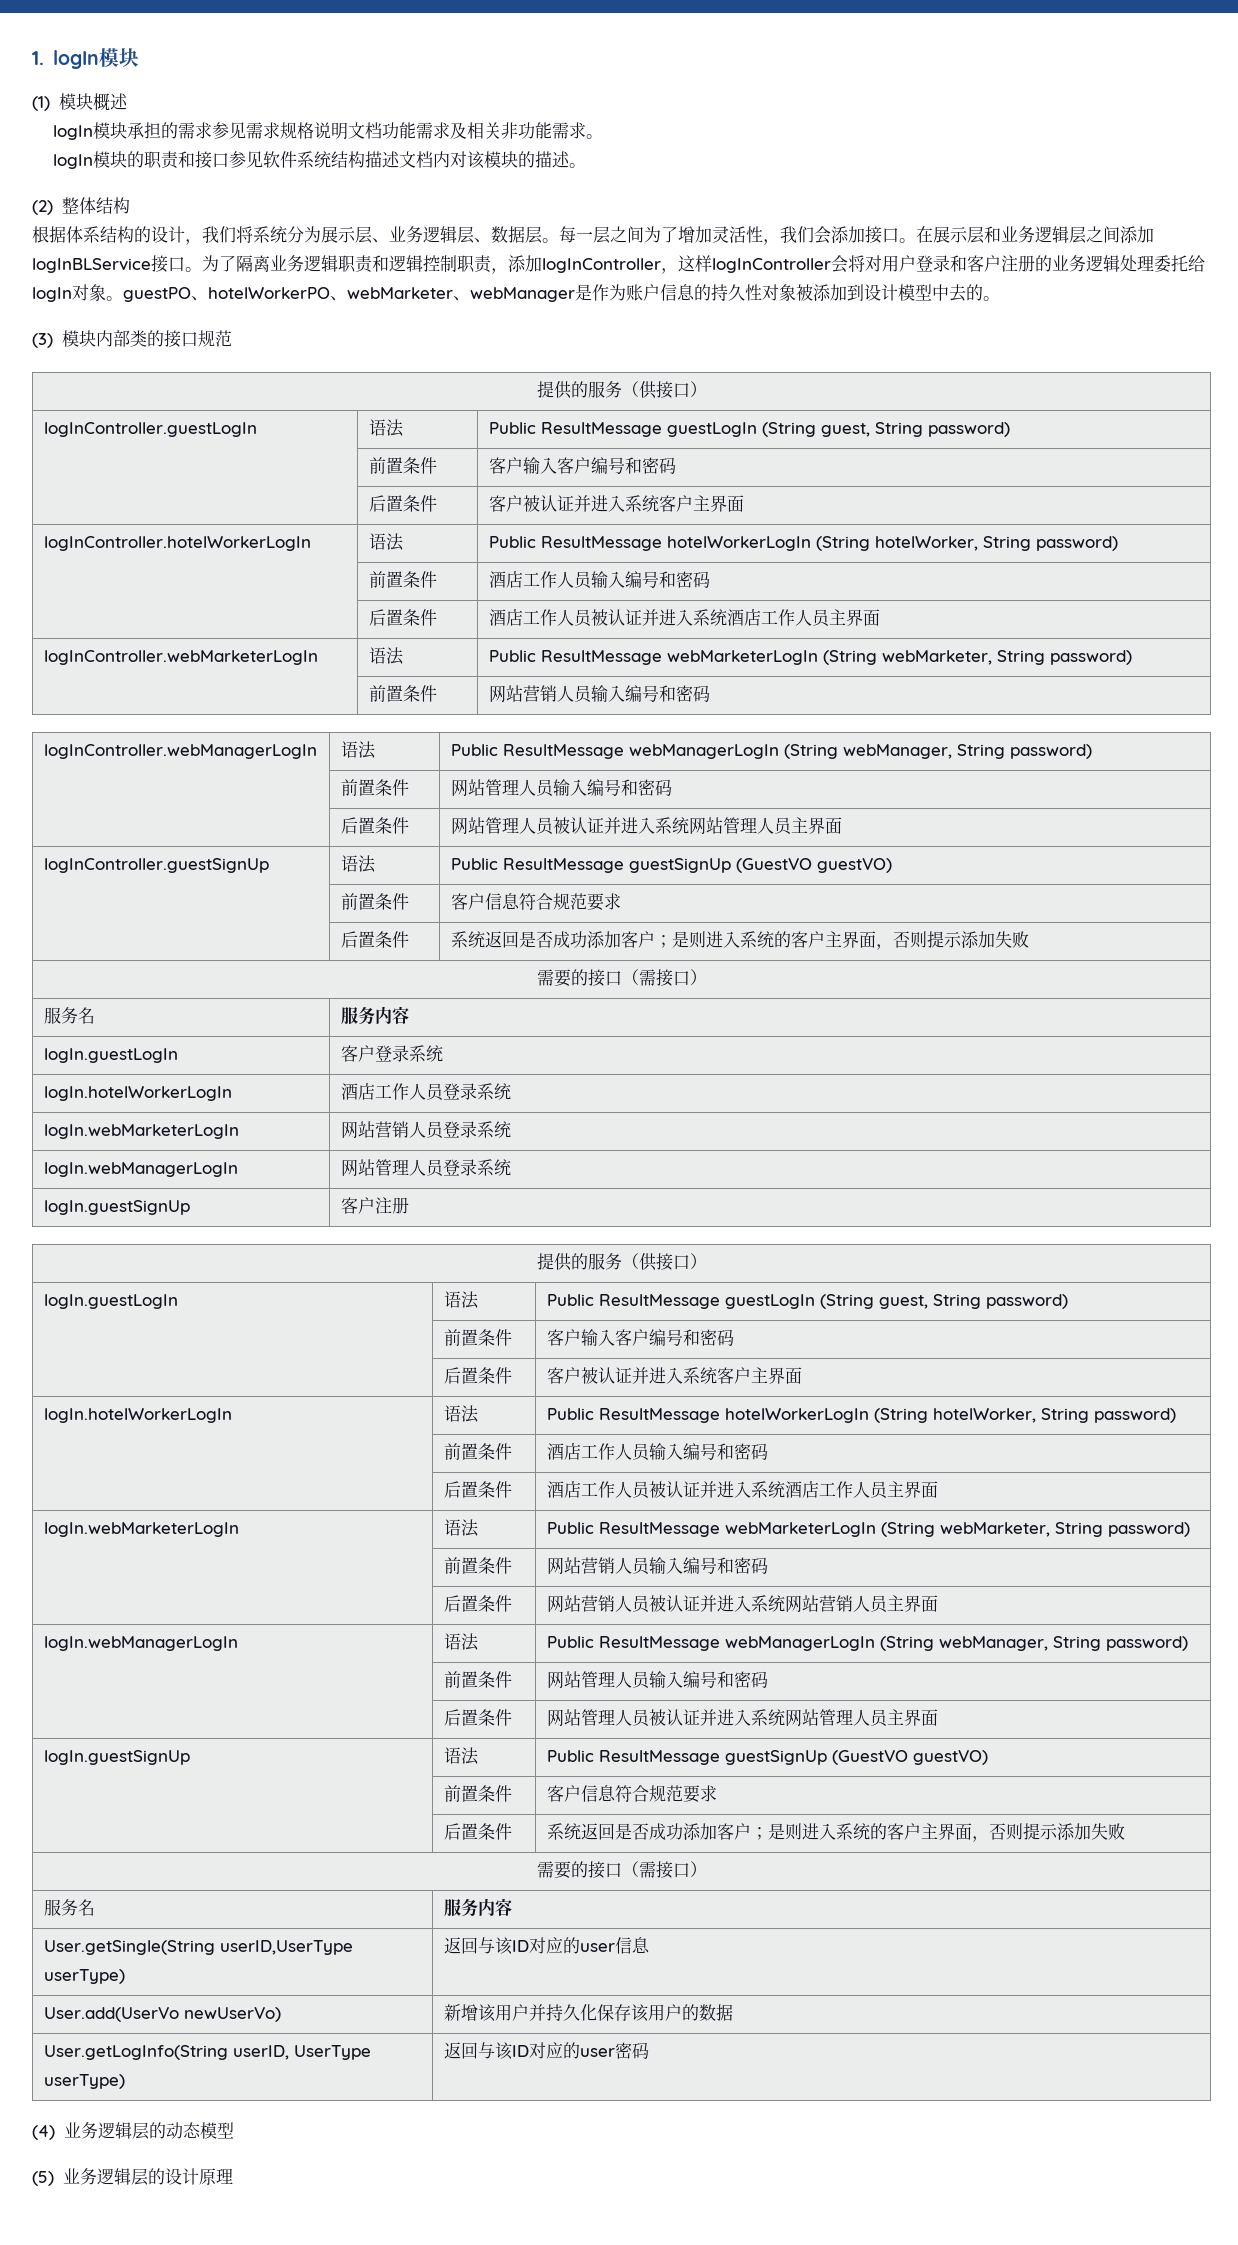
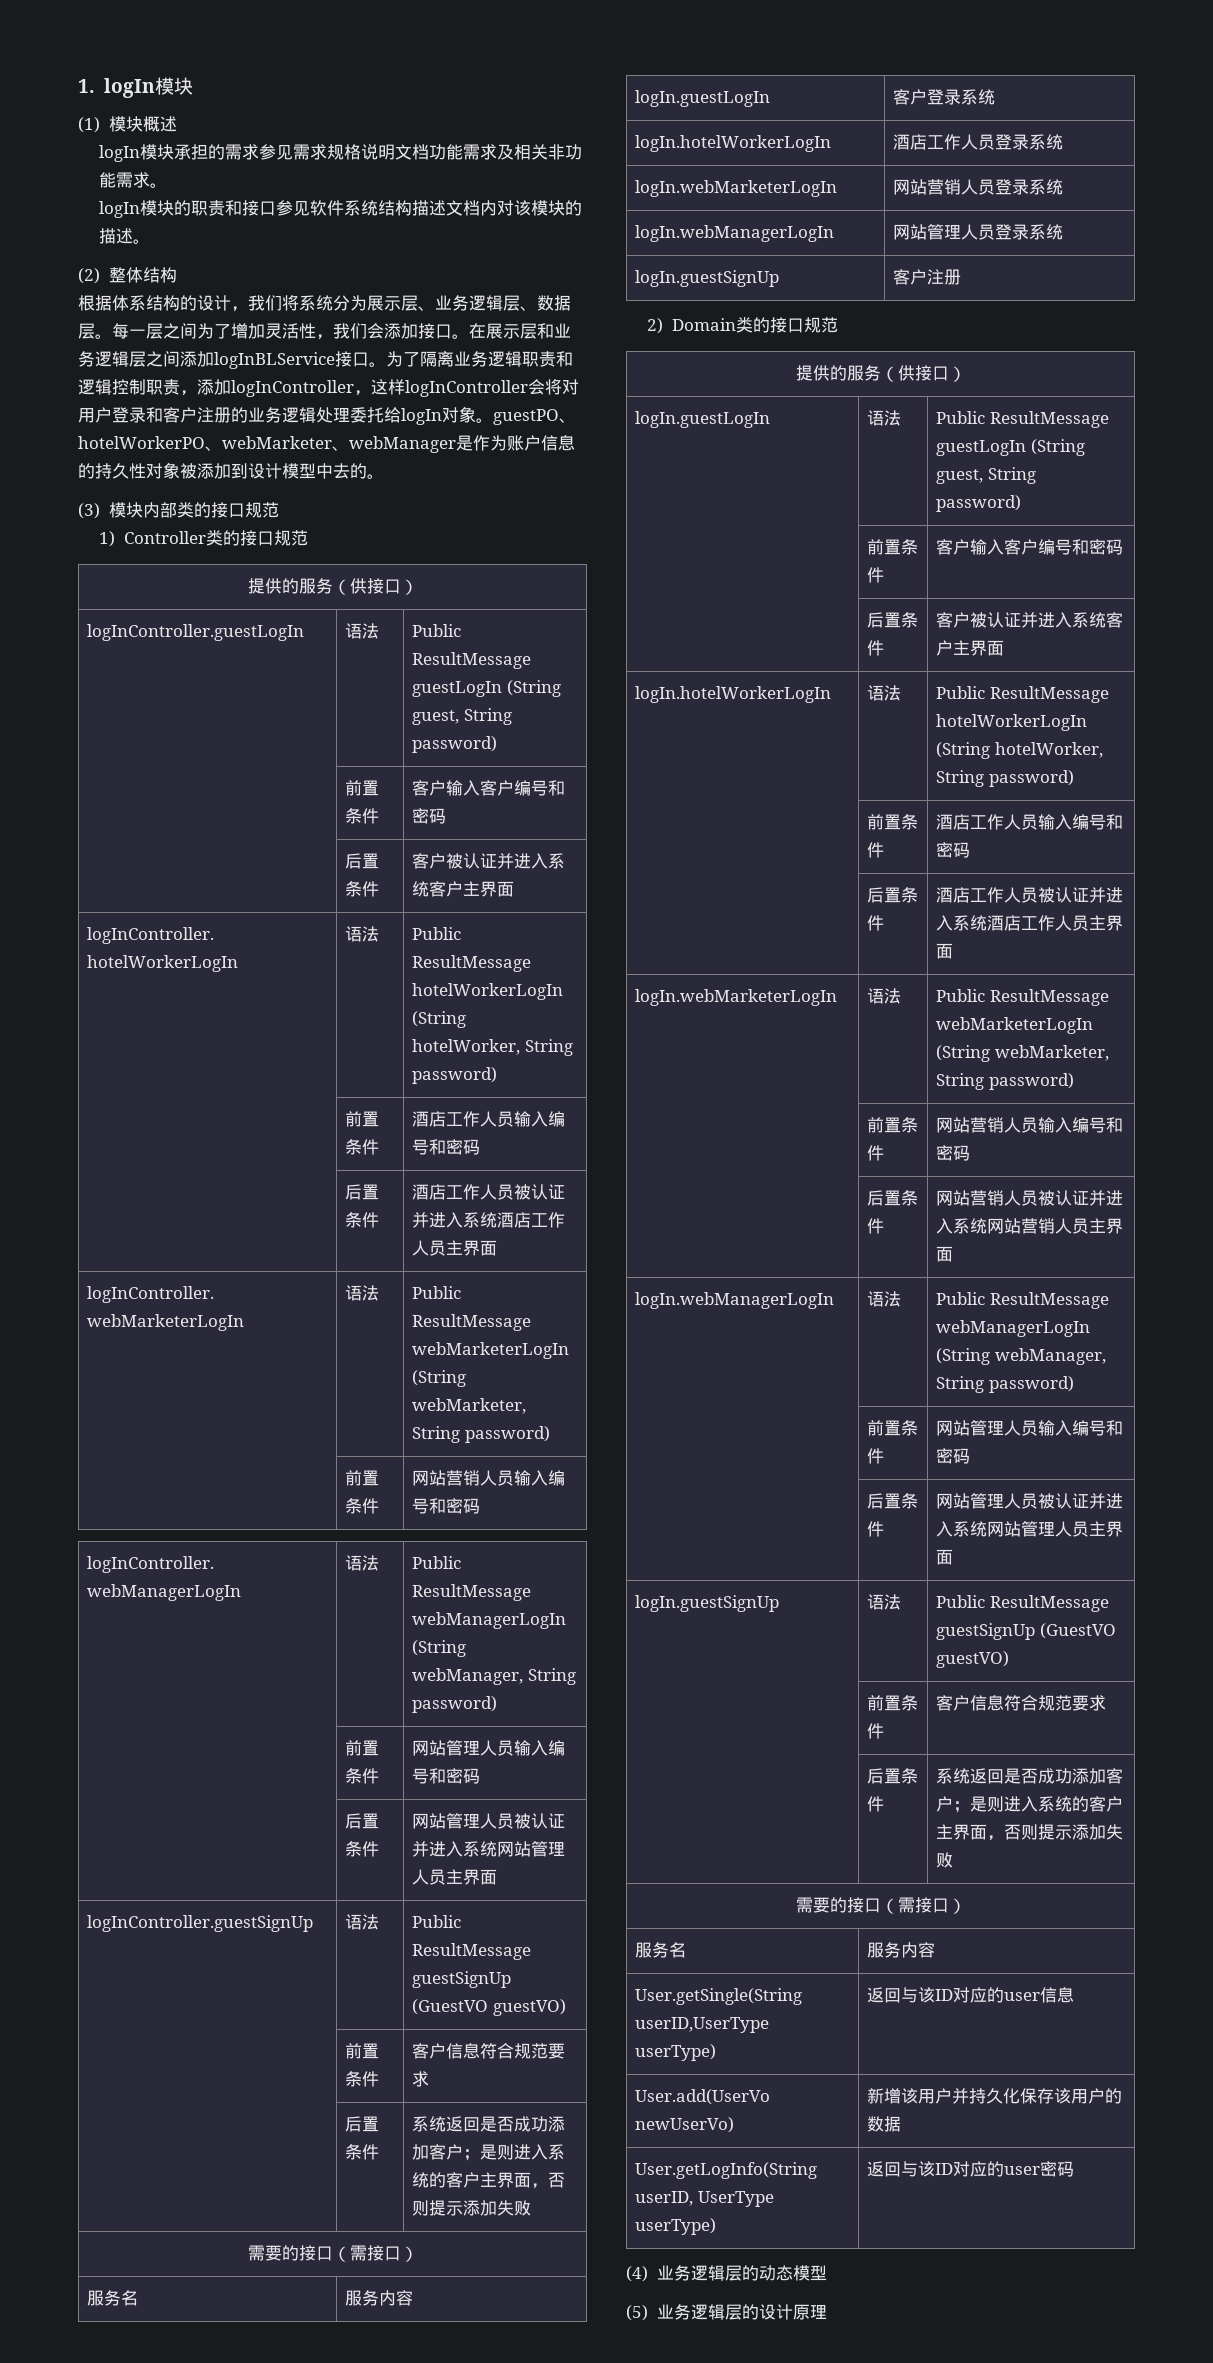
+ 1) Controller类的接口规范
+ 2) Domain类的接口规范

